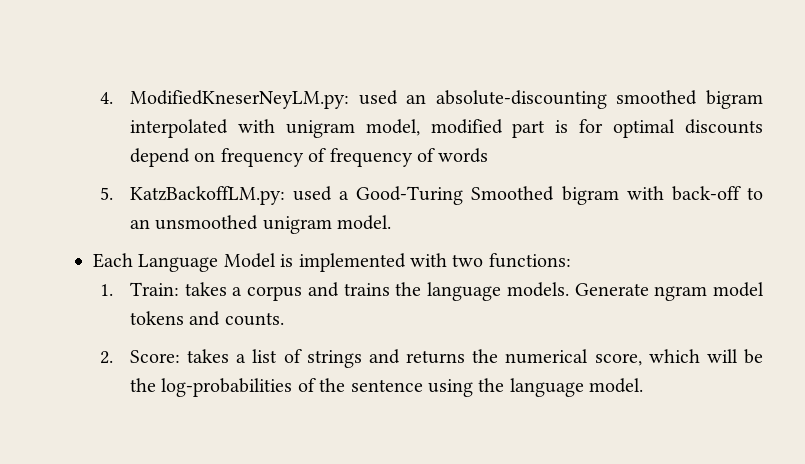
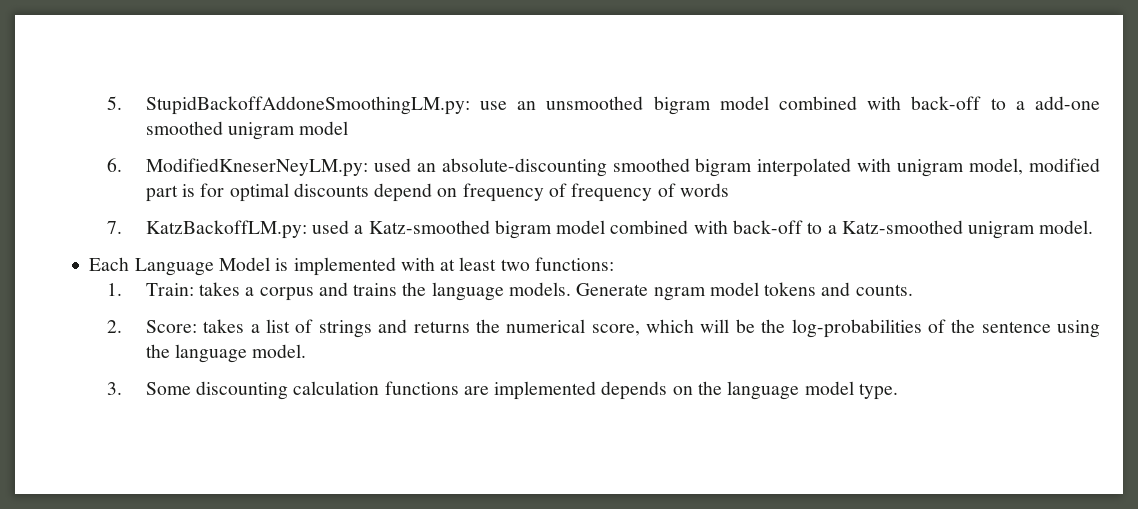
- 4. ModifiedKneserNeyLM.py: used an absolute-discounting smoothed bigram interpolated with unigram model, modified part is for optimal discounts depend on frequency of frequency of words
+ 5. StupidBackoffAddoneSmoothingLM.py: use an unsmoothed bigram model combined with back-off to a add-one smoothed unigram model
+ 6. ModifiedKneserNeyLM.py: used an absolute-discounting smoothed bigram interpolated with unigram model, modified part is for optimal discounts depend on frequency of frequency of words
- 5. KatzBackoffLM.py: used a Good-Turing Smoothed bigram with back-off to an unsmoothed unigram model.
+ 7. KatzBackoffLM.py: used a Katz-smoothed bigram model combined with back-off to a Katz-smoothed unigram model.
- Each Language Model is implemented with two functions:
+ Each Language Model is implemented with at least two functions:
+ 3. Some discounting calculation functions are implemented depends on the language model type.

